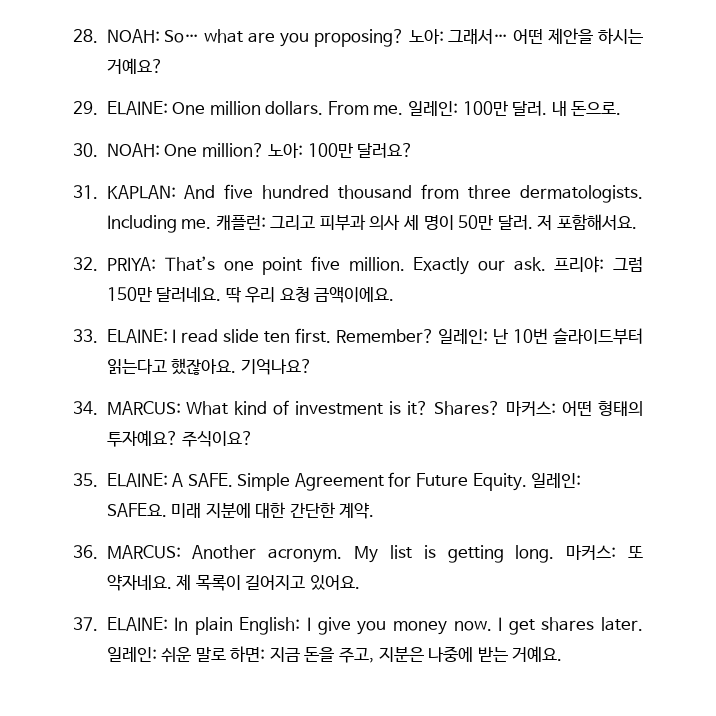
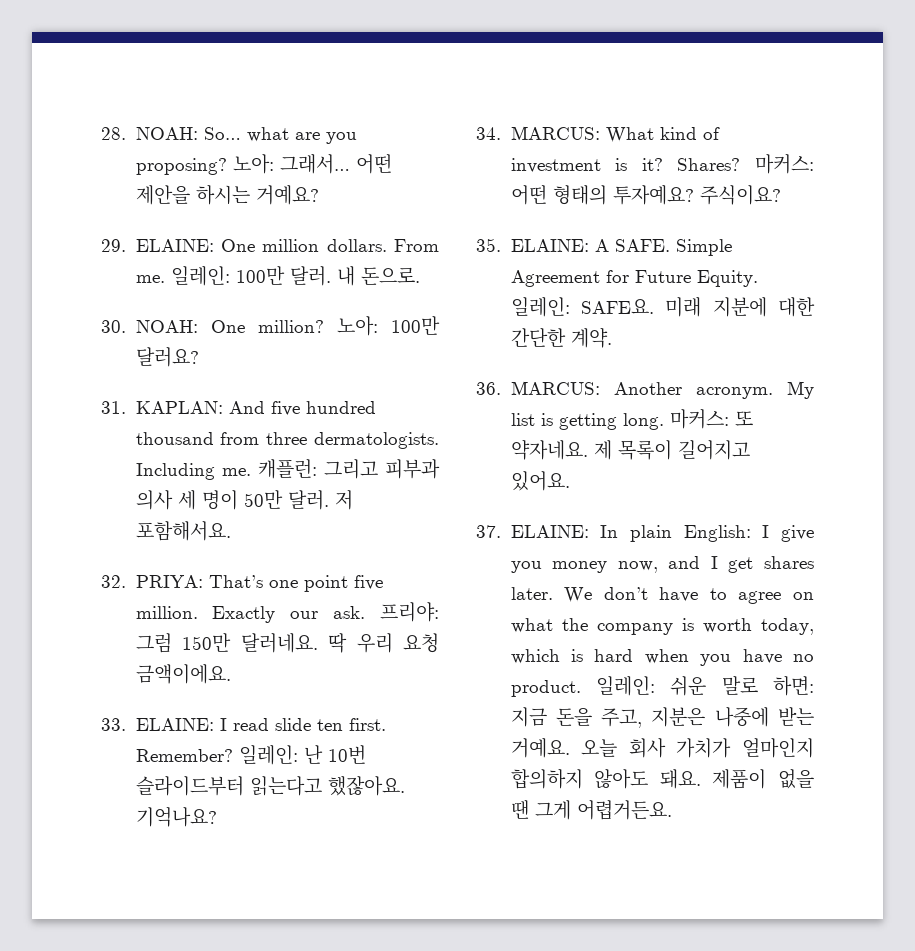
- 37. ELAINE: In plain English: I give you money now. I get shares later.
+ 37. ELAINE: In plain English: I give you money now, and I get shares later.
+ We don’t have to agree on what the company is worth today, which is hard when you have no product.
+ 오늘 회사 가치가 얼마인지 합의하지 않아도 돼요. 제품이 없을 땐 그게 어렵거든요.

